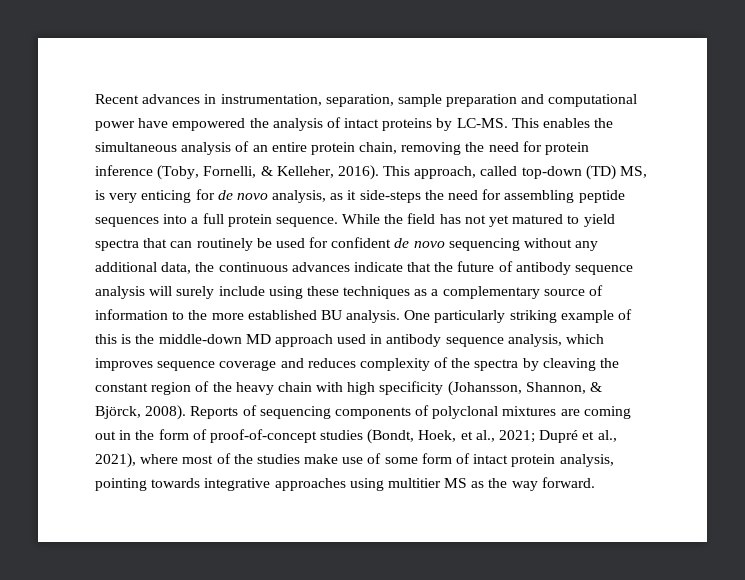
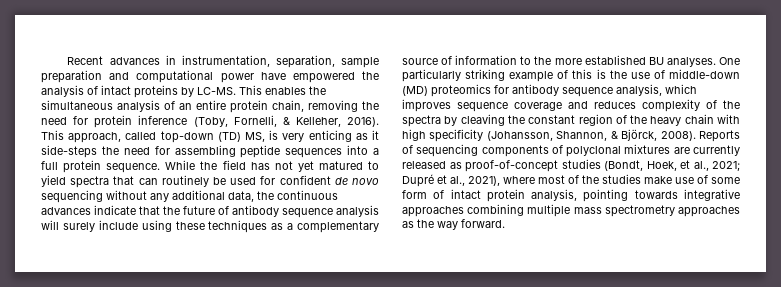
- This approach, called top-down (TD) MS, is very enticing for de novo analysis, as it side-steps the need for assembling peptide sequences into a full protein sequence.
+ This approach, called top-down (TD) MS, is very enticing as it side-steps the need for assembling peptide sequences into a full protein sequence.
- While the field has not yet matured to yield spectra that can routinely be used for confident de novo sequencing without any additional data, the continuous advances indicate that the future of antibody sequence analysis will surely include using these techniques as a complementary source of information to the more established BU analysis.
+ While the field has not yet matured to yield spectra that can routinely be used for confident de novo sequencing without any additional data, the continuous advances indicate that the future of antibody sequence analysis will surely include using these techniques as a complementary source of information to the more established BU analyses.
- One particularly striking example of this is the middle-down MD approach used in antibody sequence analysis, which improves sequence coverage and reduces complexity of the spectra by cleaving the constant region of the heavy chain with high specificity (Johansson, Shannon, & Björck, 2008).
+ One particularly striking example of this is the use of middle-down (MD) proteomics for antibody sequence analysis, which improves sequence coverage and reduces complexity of the spectra by cleaving the constant region of the heavy chain with high specificity (Johansson, Shannon, & Björck, 2008).
- Reports of sequencing components of polyclonal mixtures are coming out in the form of proof-of-concept studies (Bondt, Hoek, et al., 2021; Dupré et al., 2021), where most of the studies make use of some form of intact protein analysis, pointing towards integrative approaches using multitier MS as the way forward.
+ Reports of sequencing components of polyclonal mixtures are currently released as proof-of-concept studies (Bondt, Hoek, et al., 2021; Dupré et al., 2021), where most of the studies make use of some form of intact protein analysis, pointing towards integrative approaches combining multiple mass spectrometry approaches as the way forward.

